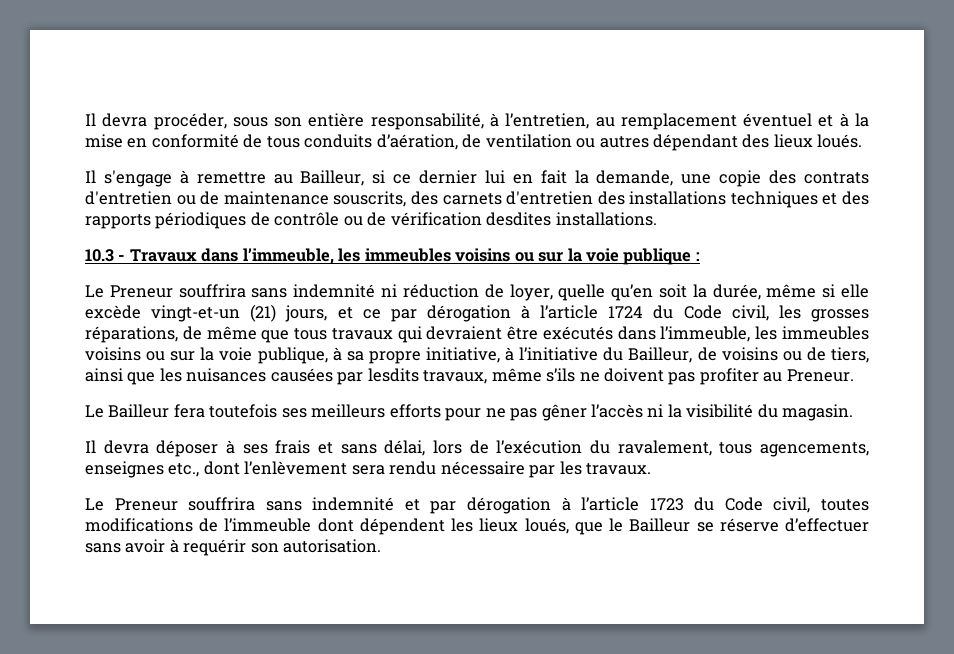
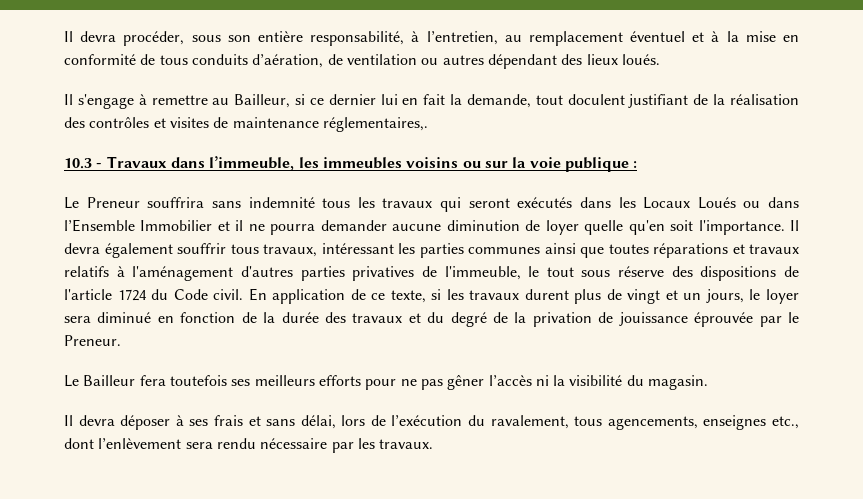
- Il s'engage à remettre au Bailleur, si ce dernier lui en fait la demande, une copie des contrats d'entretien ou de maintenance souscrits, des carnets d'entretien des installations techniques et des rapports périodiques de contrôle ou de vérification desdites installations.
+ Il s'engage à remettre au Bailleur, si ce dernier lui en fait la demande, tout doculent justifiant de la réalisation des contrôles et visites de maintenance réglementaires,.
- Le Preneur souffrira sans indemnité ni réduction de loyer, quelle qu’en soit la durée, même si elle excède vingt-et-un (21) jours, et ce par dérogation à l’article 1724 du Code civil, les grosses réparations, de même que tous travaux qui devraient être exécutés dans l’immeuble, les immeubles voisins ou sur la voie publique, à sa propre initiative, à l’initiative du Bailleur, de voisins ou de tiers, ainsi que les nuisances causées par lesdits travaux, même s’ils ne doivent pas profiter au Preneur.
+ Le Preneur souffrira sans indemnité tous les travaux qui seront exécutés dans les Locaux Loués ou dans l’Ensemble Immobilier et il ne pourra demander aucune diminution de loyer quelle qu'en soit l'importance. Il devra également souffrir tous travaux, intéressant les parties communes ainsi que toutes réparations et travaux relatifs à l'aménagement d'autres parties privatives de l'immeuble, le tout sous réserve des dispositions de l'article 1724 du Code civil. En application de ce texte, si les travaux durent plus de vingt et un jours, le loyer sera diminué en fonction de la durée des travaux et du degré de la privation de jouissance éprouvée par le Preneur.
- Le Preneur souffrira sans indemnité et par dérogation à l’article 1723 du Code civil, toutes modifications de l’immeuble dont dépendent les lieux loués, que le Bailleur se réserve d’effectuer sans avoir à requérir son autorisation.

